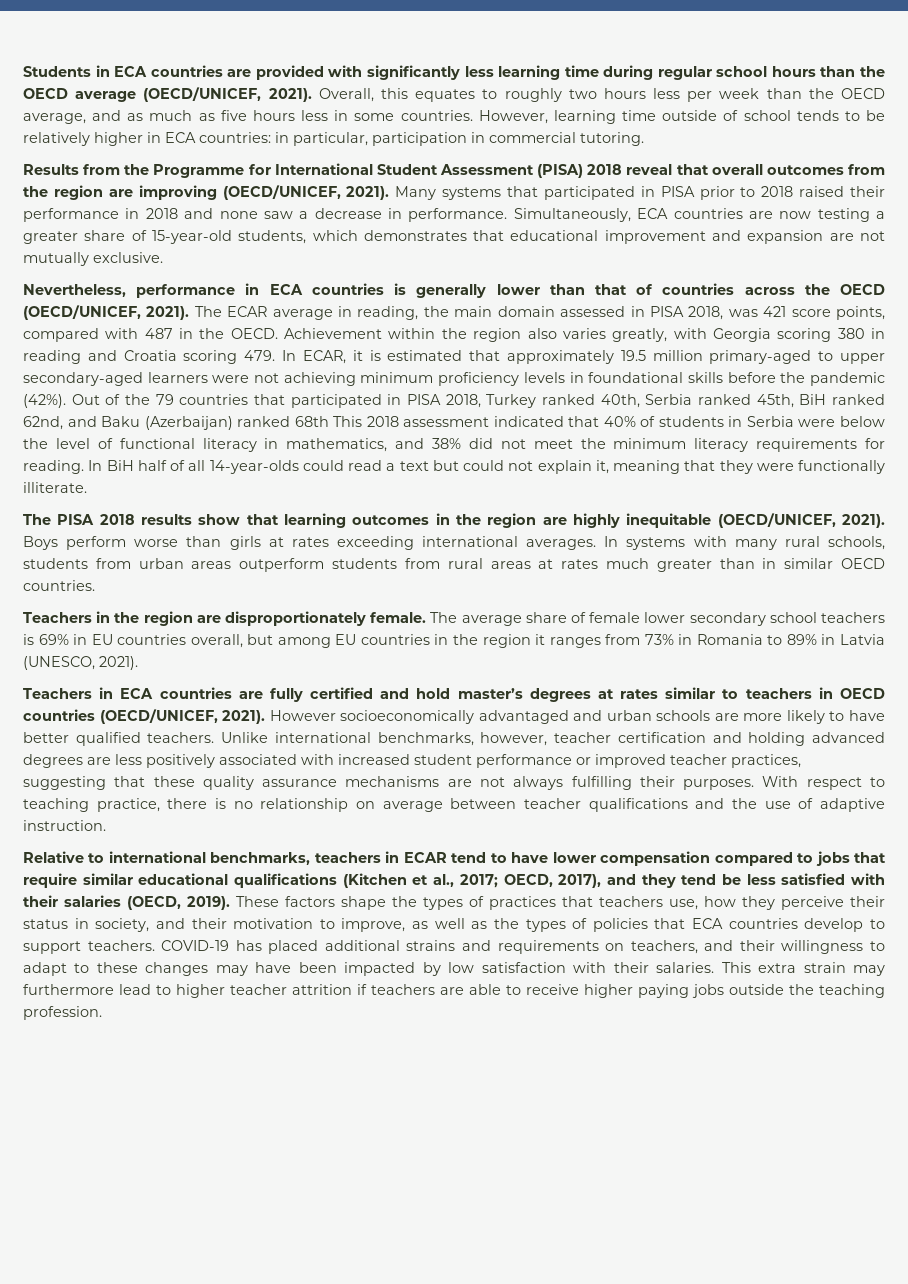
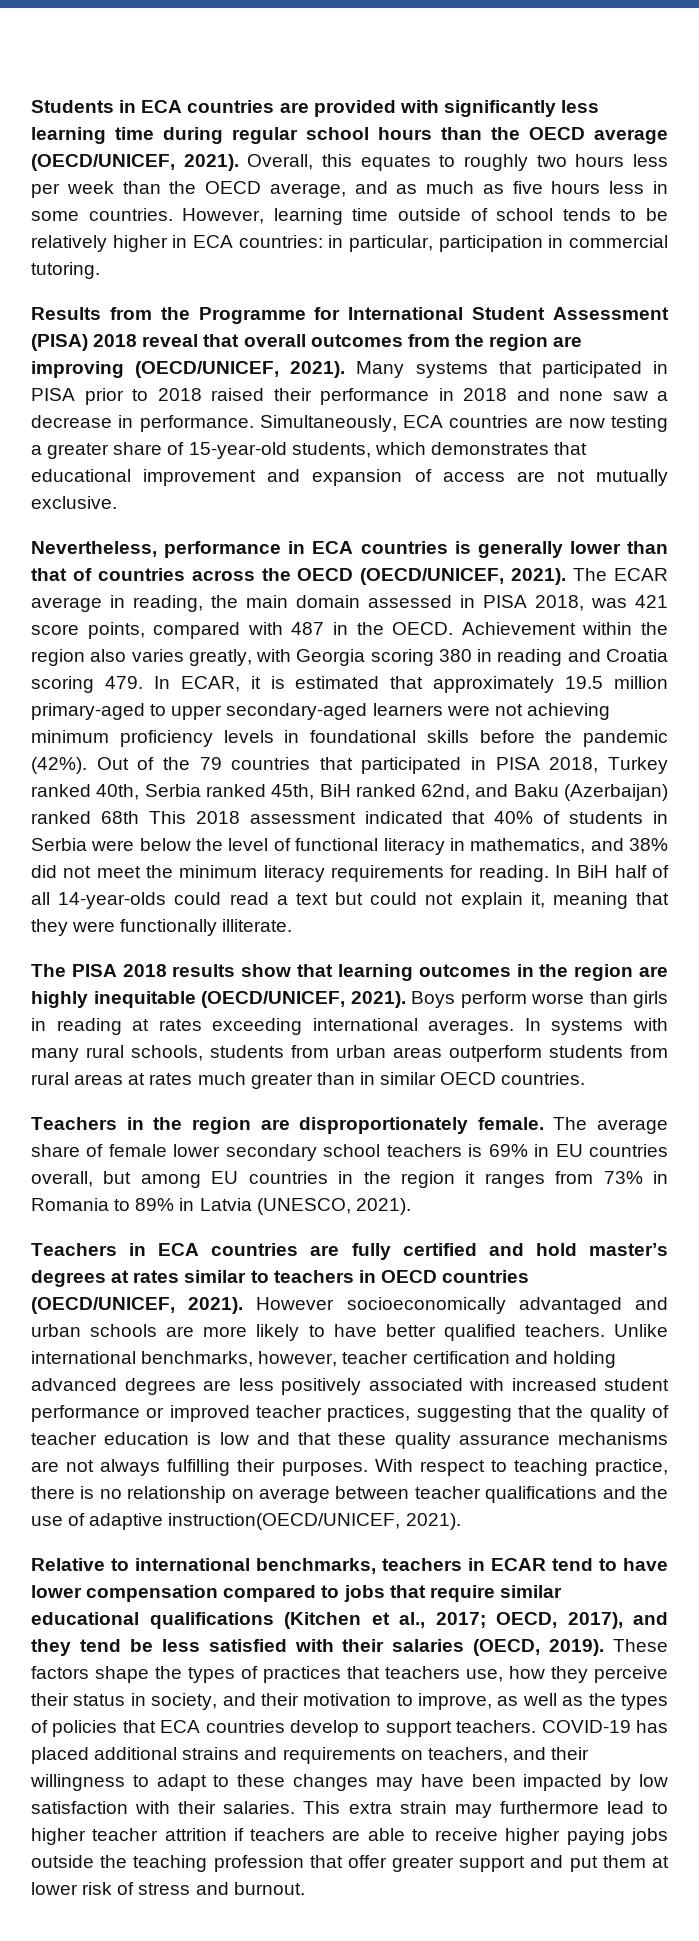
- Simultaneously, ECA countries are now testing a greater share of 15-year-old students, which demonstrates that educational improvement and expansion are not mutually exclusive.
+ Simultaneously, ECA countries are now testing a greater share of 15-year-old students, which demonstrates that educational improvement and expansion of access are not mutually exclusive.
- Boys perform worse than girls at rates exceeding international averages.
+ Boys perform worse than girls in reading at rates exceeding international averages.
- Unlike international benchmarks, however, teacher certification and holding advanced degrees are less positively associated with increased student performance or improved teacher practices, suggesting that these quality assurance mechanisms are not always fulfilling their purposes.
+ Unlike international benchmarks, however, teacher certification and holding advanced degrees are less positively associated with increased student performance or improved teacher practices, suggesting that the quality of teacher education is low and that these quality assurance mechanisms are not always fulfilling their purposes.
- With respect to teaching practice, there is no relationship on average between teacher qualifications and the use of adaptive instruction.
+ With respect to teaching practice, there is no relationship on average between teacher qualifications and the use of adaptive instruction(OECD/UNICEF, 2021).
- This extra strain may furthermore lead to higher teacher attrition if teachers are able to receive higher paying jobs outside the teaching profession.
+ This extra strain may furthermore lead to higher teacher attrition if teachers are able to receive higher paying jobs outside the teaching profession that offer greater support and put them at lower risk of stress and burnout.

